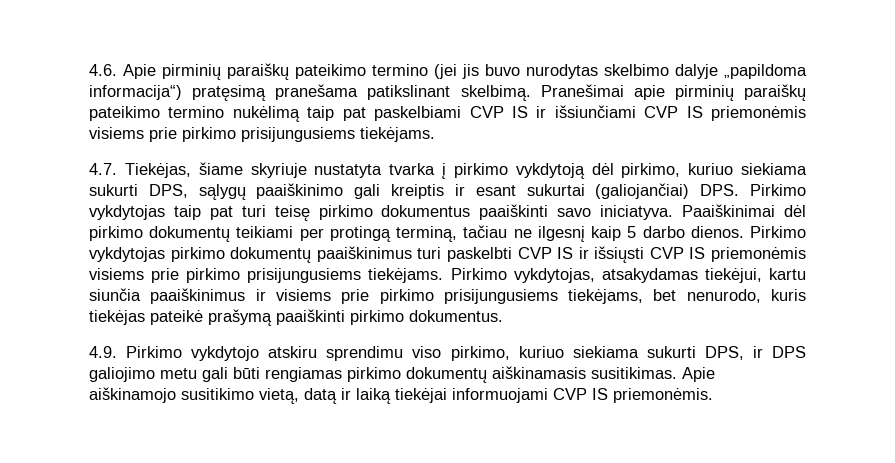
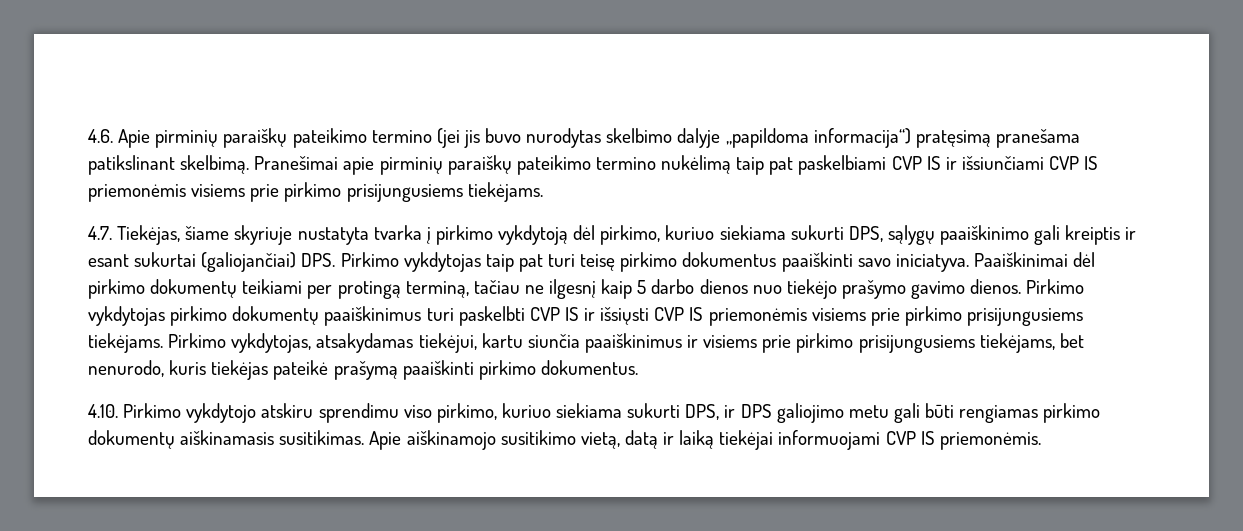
- Paaiškinimai dėl pirkimo dokumentų teikiami per protingą terminą, tačiau ne ilgesnį kaip 5 darbo dienos.
+ Paaiškinimai dėl pirkimo dokumentų teikiami per protingą terminą, tačiau ne ilgesnį kaip 5 darbo dienos nuo tiekėjo prašymo gavimo dienos.
- 4.9. Pirkimo vykdytojo atskiru sprendimu viso pirkimo, kuriuo siekiama sukurti DPS, ir DPS galiojimo metu gali būti rengiamas pirkimo dokumentų aiškinamasis susitikimas.
+ 4.10. Pirkimo vykdytojo atskiru sprendimu viso pirkimo, kuriuo siekiama sukurti DPS, ir DPS galiojimo metu gali būti rengiamas pirkimo dokumentų aiškinamasis susitikimas.

